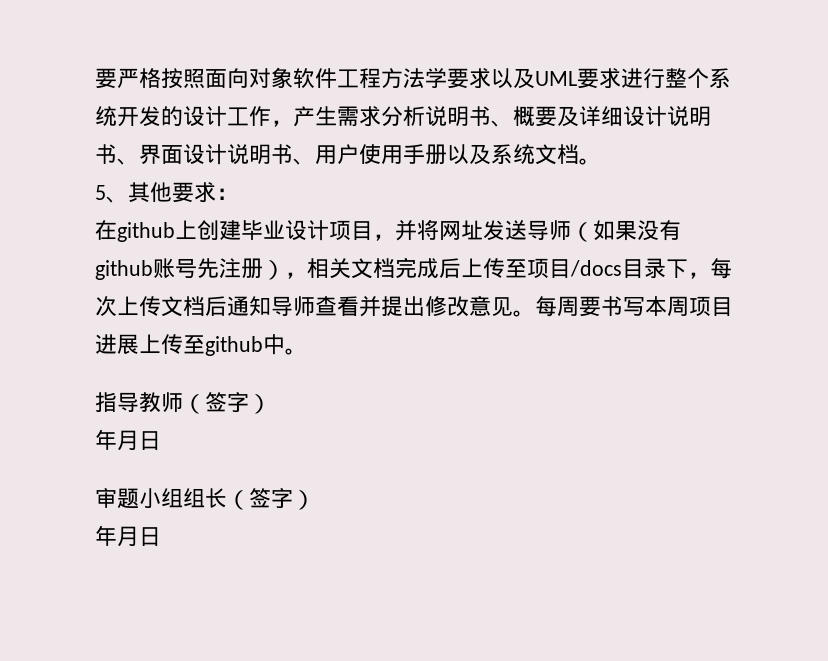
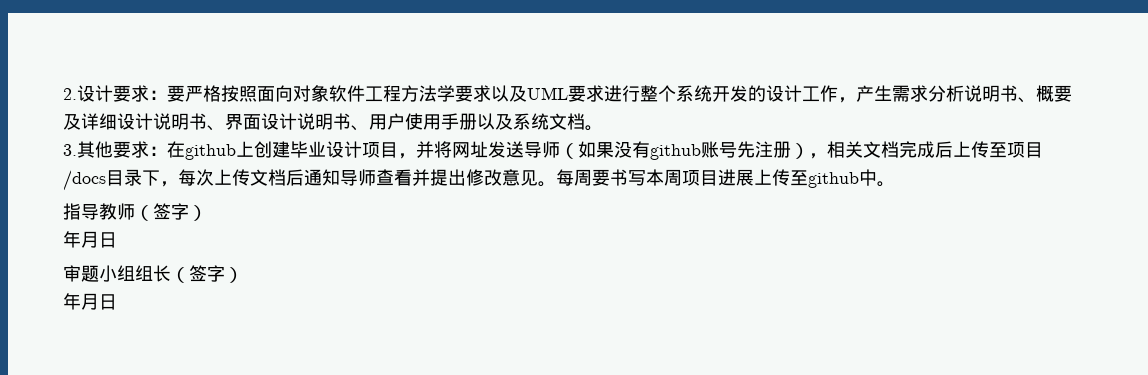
- 要严格按照面向对象软件工程方法学要求以及UML要求进行整个系统开发的设计工作，产生需求分析说明书、概要及详细设计说明书、界面设计说明书、用户使用手册以及系统文档。
+ 2.设计要求：要严格按照面向对象软件工程方法学要求以及UML要求进行整个系统开发的设计工作，产生需求分析说明书、概要及详细设计说明书、界面设计说明书、用户使用手册以及系统文档。
- 5、其他要求：
- 在github上创建毕业设计项目，并将网址发送导师（如果没有github账号先注册），相关文档完成后上传至项目/docs目录下，每次上传文档后通知导师查看并提出修改意见。
+ 3.其他要求：在github上创建毕业设计项目，并将网址发送导师（如果没有github账号先注册），相关文档完成后上传至项目/docs目录下，每次上传文档后通知导师查看并提出修改意见。

